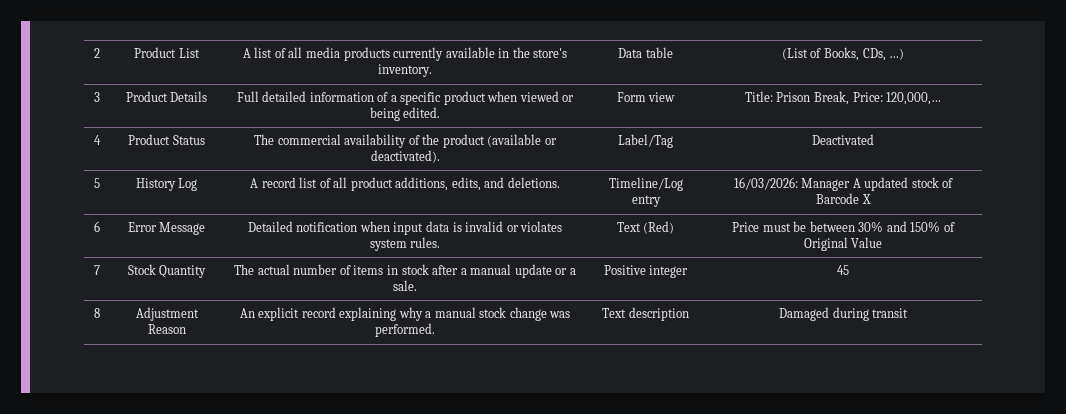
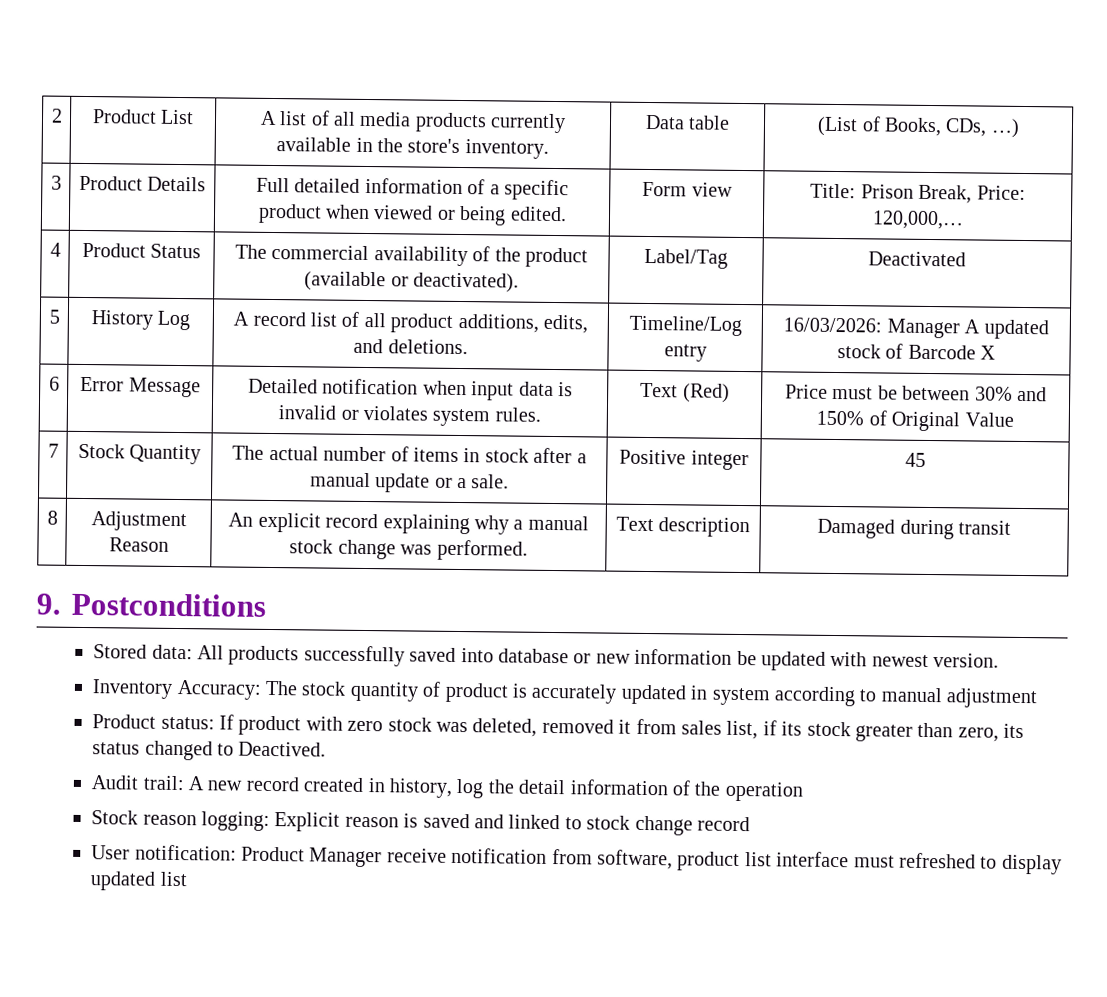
+ 9. Postconditions
+ Stored data: All products successfully saved into database or new information be updated with newest version.
+ Inventory Accuracy: The stock quantity of product is accurately updated in system according to manual adjustment
+ Product status: If product with zero stock was deleted, removed it from sales list, if its stock greater than zero, its status changed to Deactived.
+ Audit trail: A new record created in history, log the detail information of the operation
+ Stock reason logging: Explicit reason is saved and linked to stock change record
+ User notification: Product Manager receive notification from software, product list interface must refreshed to display updated list

